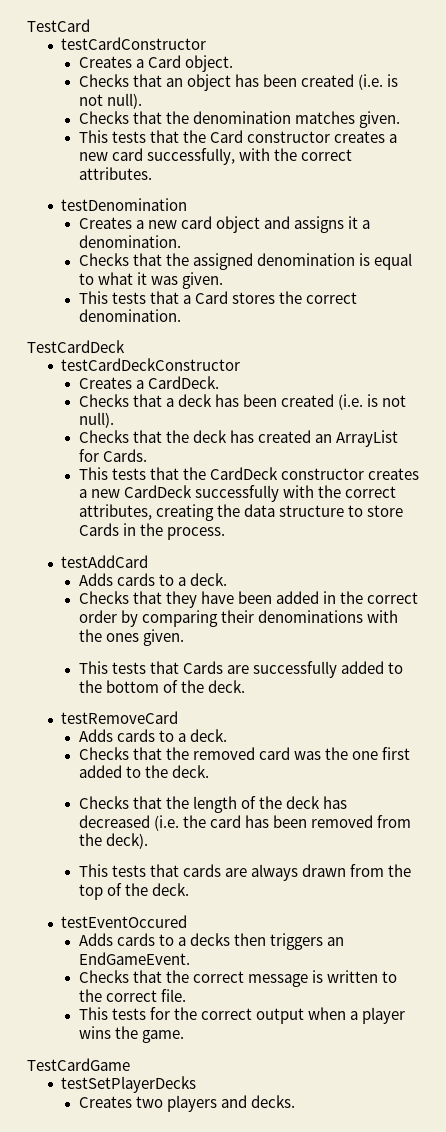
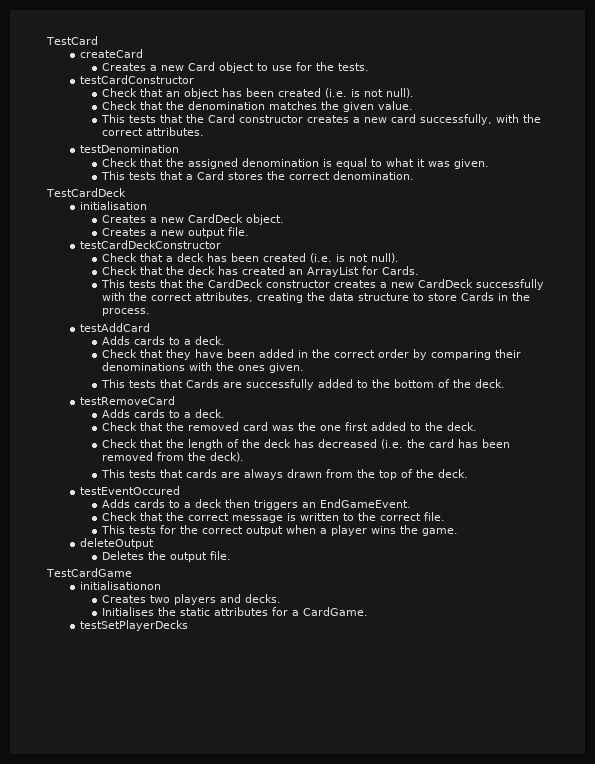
+ createCard
+ Creates a new Card object to use for the tests.
  testCardConstructor
- Creates a Card object.
- Checks that an object has been created (i.e. is not null).
+ Check that an object has been created (i.e. is not null).
- Checks that the denomination matches given.
+ Check that the denomination matches the given value.
- Creates a new card object and assigns it a denomination.
- Checks that the assigned denomination is equal to what it was given.
+ Check that the assigned denomination is equal to what it was given.
+ initialisation
+ Creates a new CardDeck object.
+ Creates a new output file.
  testCardDeckConstructor
- Creates a CardDeck.
- Checks that a deck has been created (i.e. is not null).
+ Check that a deck has been created (i.e. is not null).
- Checks that the deck has created an ArrayList for Cards.
+ Check that the deck has created an ArrayList for Cards.
- Checks that they have been added in the correct order by comparing their denominations with the ones given.
+ Check that they have been added in the correct order by comparing their denominations with the ones given.
- Checks that the removed card was the one first added to the deck.
+ Check that the removed card was the one first added to the deck.
- Checks that the length of the deck has decreased (i.e. the card has been removed from the deck).
+ Check that the length of the deck has decreased (i.e. the card has been removed from the deck).
- Adds cards to a decks then triggers an EndGameEvent.
+ Adds cards to a deck then triggers an EndGameEvent.
- Checks that the correct message is written to the correct file.
+ Check that the correct message is written to the correct file.
+ deleteOutput
+ Deletes the output file.
- testSetPlayerDecks
+ initialisationon
+ Initialises the static attributes for a CardGame.
+ testSetPlayerDecks

